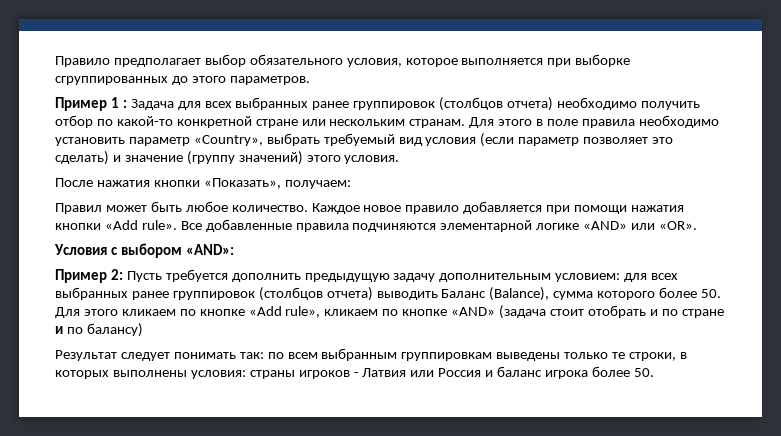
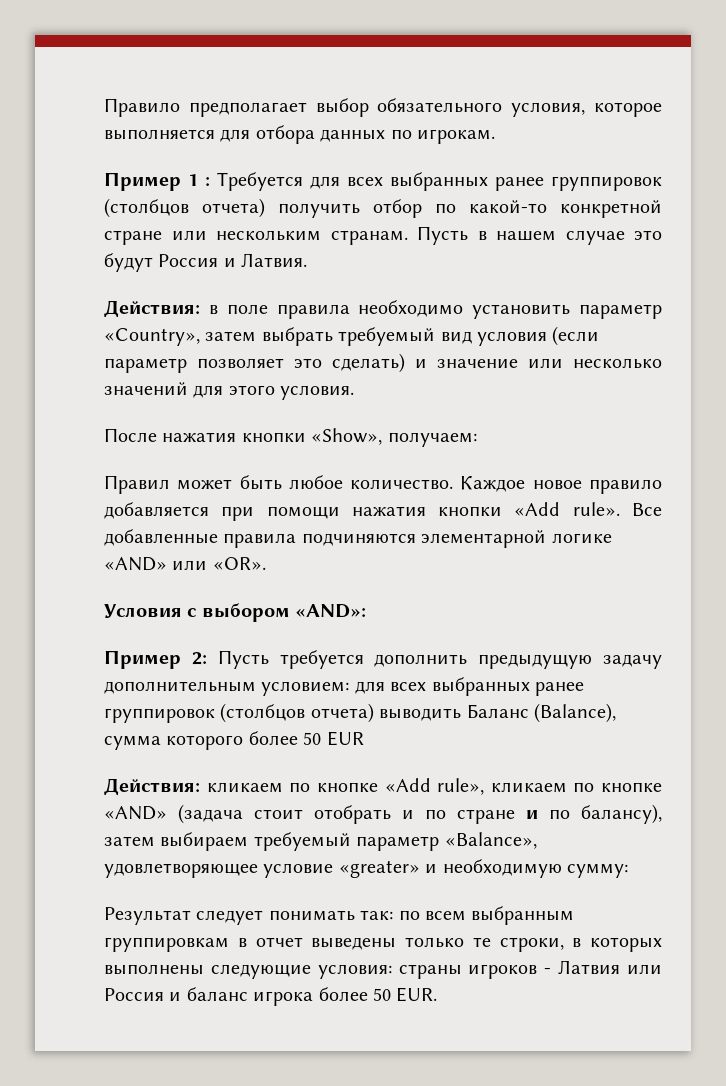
- Правило предполагает выбор обязательного условия, которое выполняется при выборке сгруппированных до этого параметров.
+ Правило предполагает выбор обязательного условия, которое выполняется для отбора данных по игрокам.
- Пример 1 : Задача для всех выбранных ранее группировок (столбцов отчета) необходимо получить отбор по какой-то конкретной стране или нескольким странам.
+ Пример 1 : Требуется для всех выбранных ранее группировок (столбцов отчета) получить отбор по какой-то конкретной стране или нескольким странам.
- Для этого в поле правила необходимо установить параметр «Country», выбрать требуемый вид условия (если параметр позволяет это сделать) и значение (группу значений) этого условия.
+ Пусть в нашем случае это будут Россия и Латвия.
+ Действия: в поле правила необходимо установить параметр «Country», затем выбрать требуемый вид условия (если параметр позволяет это сделать) и значение или несколько значений для этого условия.
- После нажатия кнопки «Показать», получаем:
+ После нажатия кнопки «Show», получаем:
- Пример 2: Пусть требуется дополнить предыдущую задачу дополнительным условием: для всех выбранных ранее группировок (столбцов отчета) выводить Баланс (Balance), сумма которого более 50. Для этого кликаем по кнопке «Add rule», кликаем по кнопке «AND» (задача стоит отобрать и по стране и по балансу)
+ Пример 2: Пусть требуется дополнить предыдущую задачу дополнительным условием: для всех выбранных ранее группировок (столбцов отчета) выводить Баланс (Balance), сумма которого более 50 EUR
+ Действия: кликаем по кнопке «Add rule», кликаем по кнопке «AND» (задача стоит отобрать и по стране и по балансу), затем выбираем требуемый параметр «Balance», удовлетворяющее условие «greater» и необходимую сумму:
- Результат следует понимать так: по всем выбранным группировкам выведены только те строки, в которых выполнены условия: страны игроков - Латвия или Россия и баланс игрока более 50.
+ Результат следует понимать так: по всем выбранным группировкам в отчет выведены только те строки, в которых выполнены следующие условия: страны игроков - Латвия или Россия и баланс игрока более 50 EUR.

